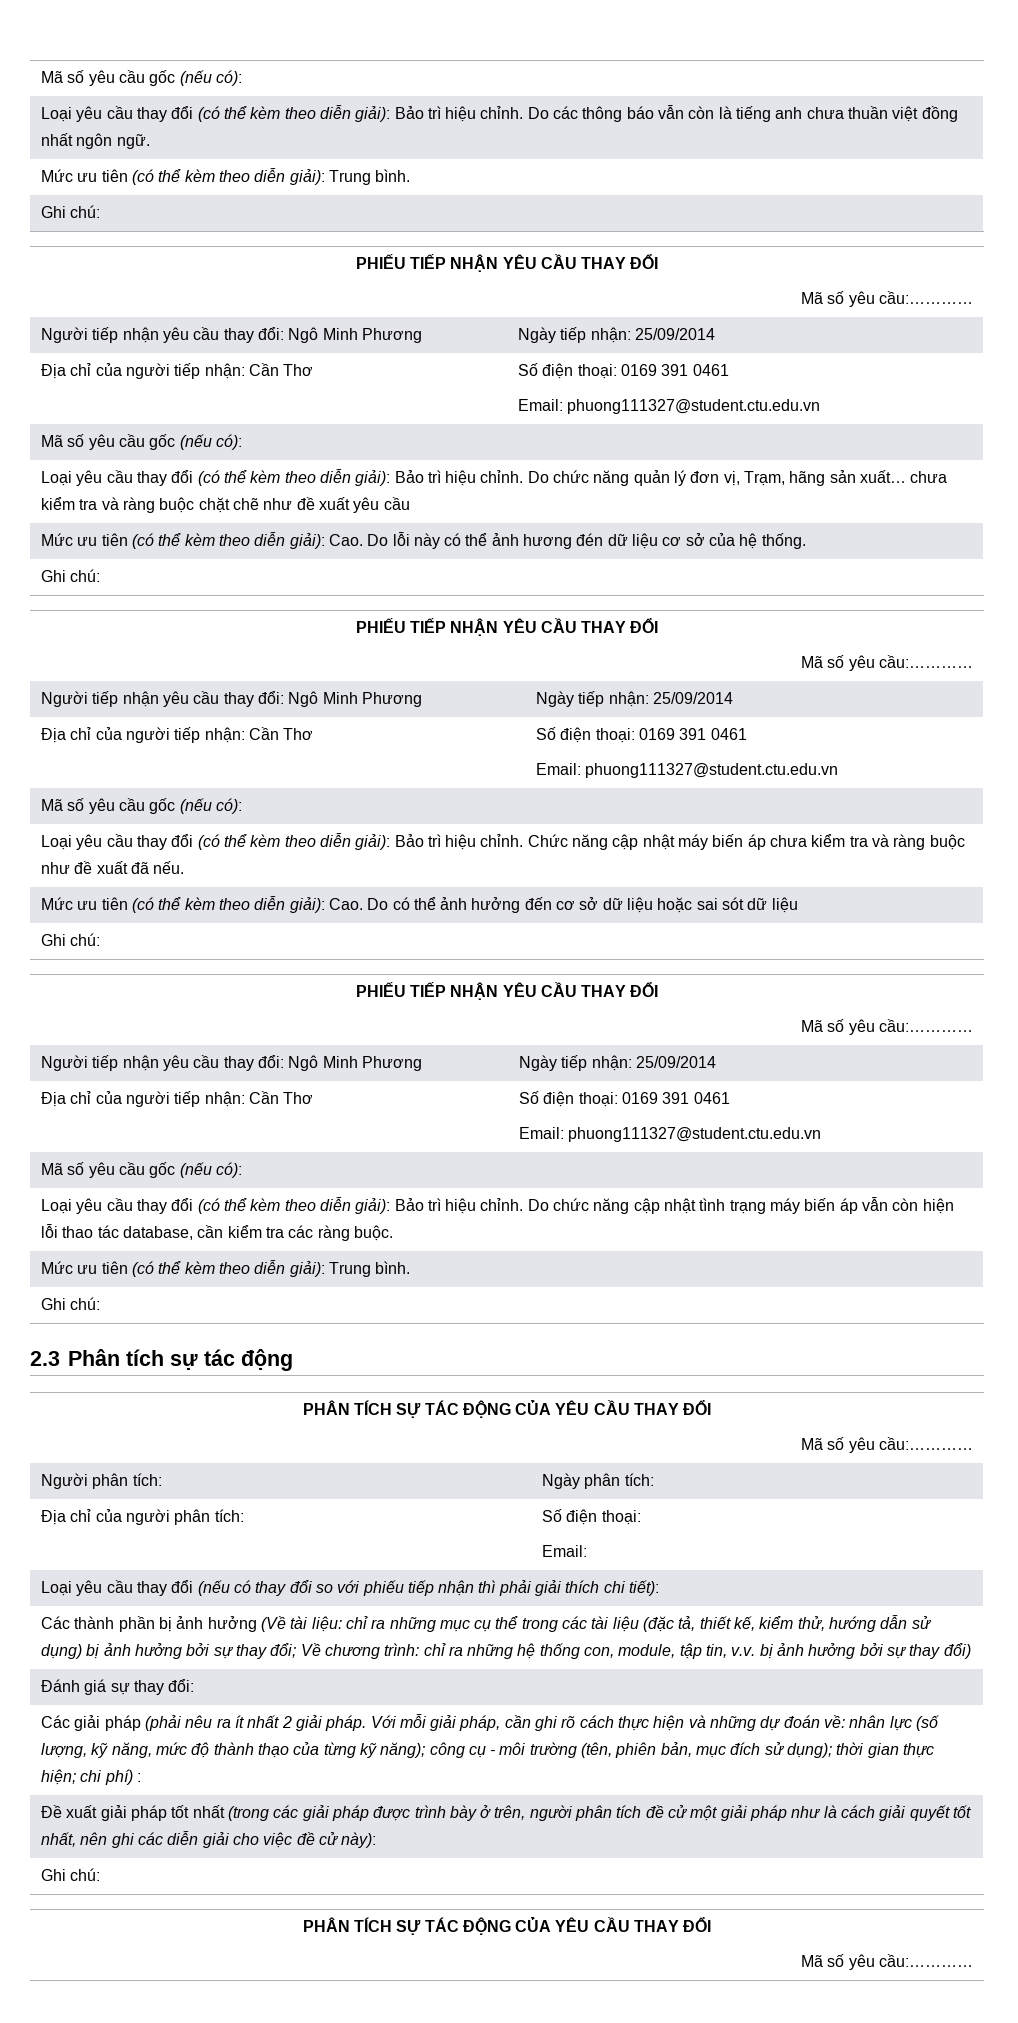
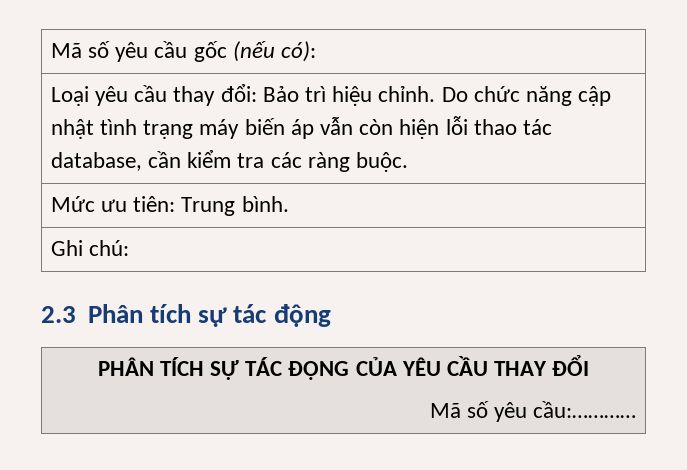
- Loại yêu cầu thay đổi (có thể kèm theo diễn giải): Bảo trì hiệu chỉnh. Do các thông báo vẫn còn là tiếng anh chưa thuần việt đồng nhất ngôn ngữ.
- Mức ưu tiên (có thể kèm theo diễn giải): Trung bình.
- Ghi chú:
- PHIẾU TIẾP NHẬN YÊU CẦU THAY ĐỔI
- Mã số yêu cầu:…………
- Người tiếp nhận yêu cầu thay đổi: Ngô Minh Phương | Ngày tiếp nhận: 25/09/2014
- Địa chỉ của người tiếp nhận: Cần Thơ | Số điện thoại: 0169 391 0461
- Email: phuong111327@student.ctu.edu.vn
- Mã số yêu cầu gốc (nếu có):
- Loại yêu cầu thay đổi (có thể kèm theo diễn giải): Bảo trì hiệu chỉnh. Do chức năng quản lý đơn vị, Trạm, hãng sản xuất… chưa kiểm tra và ràng buộc chặt chẽ như đề xuất yêu cầu
- Mức ưu tiên (có thể kèm theo diễn giải): Cao. Do lỗi này có thể ảnh hương đén dữ liệu cơ sở của hệ thống.
- Ghi chú:
- PHIẾU TIẾP NHẬN YÊU CẦU THAY ĐỔI
- Mã số yêu cầu:…………
- Người tiếp nhận yêu cầu thay đổi: Ngô Minh Phương | Ngày tiếp nhận: 25/09/2014
- Địa chỉ của người tiếp nhận: Cần Thơ | Số điện thoại: 0169 391 0461
- Email: phuong111327@student.ctu.edu.vn
- Mã số yêu cầu gốc (nếu có):
- Loại yêu cầu thay đổi (có thể kèm theo diễn giải): Bảo trì hiệu chỉnh. Chức năng cập nhật máy biến áp chưa kiểm tra và ràng buộc như đề xuất đã nếu.
- Mức ưu tiên (có thể kèm theo diễn giải): Cao. Do có thể ảnh hưởng đến cơ sở dữ liệu hoặc sai sót dữ liệu
- Ghi chú:
- PHIẾU TIẾP NHẬN YÊU CẦU THAY ĐỔI
- Mã số yêu cầu:…………
- Người tiếp nhận yêu cầu thay đổi: Ngô Minh Phương | Ngày tiếp nhận: 25/09/2014
- Địa chỉ của người tiếp nhận: Cần Thơ | Số điện thoại: 0169 391 0461
- Email: phuong111327@student.ctu.edu.vn
- Mã số yêu cầu gốc (nếu có):
- Loại yêu cầu thay đổi (có thể kèm theo diễn giải): Bảo trì hiệu chỉnh. Do chức năng cập nhật tình trạng máy biến áp vẫn còn hiện lỗi thao tác database, cần kiểm tra các ràng buộc.
- Mức ưu tiên (có thể kèm theo diễn giải): Trung bình.
+ Loại yêu cầu thay đổi: Bảo trì hiệu chỉnh. Do chức năng cập nhật tình trạng máy biến áp vẫn còn hiện lỗi thao tác database, cần kiểm tra các ràng buộc.
+ Mức ưu tiên: Trung bình.
- Người phân tích: | Ngày phân tích:
- Địa chỉ của người phân tích: | Số điện thoại:
- Email:
- Loại yêu cầu thay đổi (nếu có thay đổi so với phiếu tiếp nhận thì phải giải thích chi tiết):
- Các thành phần bị ảnh hưởng (Về tài liệu: chỉ ra những mục cụ thể trong các tài liệu (đặc tả, thiết kế, kiểm thử, hướng dẫn sử dụng) bị ảnh hưởng bởi sự thay đổi; Về chương trình: chỉ ra những hệ thống con, module, tập tin, v.v. bị ảnh hưởng bởi sự thay đổi)
- Đánh giá sự thay đổi:
- Các giải pháp (phải nêu ra ít nhất 2 giải pháp. Với mỗi giải pháp, cần ghi rõ cách thực hiện và những dự đoán về: nhân lực (số lượng, kỹ năng, mức độ thành thạo của từng kỹ năng); công cụ - môi trường (tên, phiên bản, mục đích sử dụng); thời gian thực hiện; chi phí) :
- Đề xuất giải pháp tốt nhất (trong các giải pháp được trình bày ở trên, người phân tích đề cử một giải pháp như là cách giải quyết tốt nhất, nên ghi các diễn giải cho việc đề cử này):
- Ghi chú:
- PHÂN TÍCH SỰ TÁC ĐỘNG CỦA YÊU CẦU THAY ĐỔI
- Mã số yêu cầu:…………

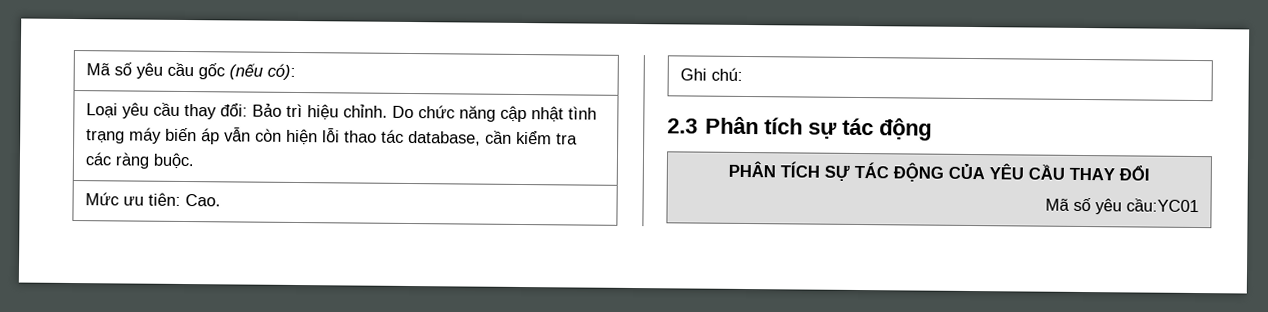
- Mức ưu tiên: Trung bình.
+ Mức ưu tiên: Cao.
  PHÂN TÍCH SỰ TÁC ĐỘNG CỦA YÊU CẦU THAY ĐỔI
- Mã số yêu cầu:…………
+ Mã số yêu cầu:YC01

